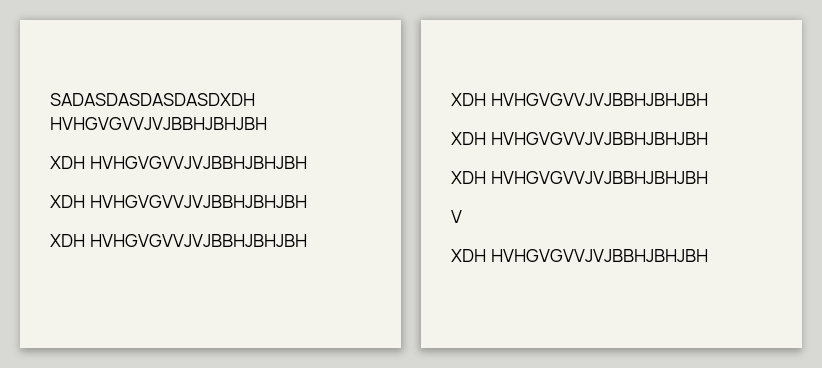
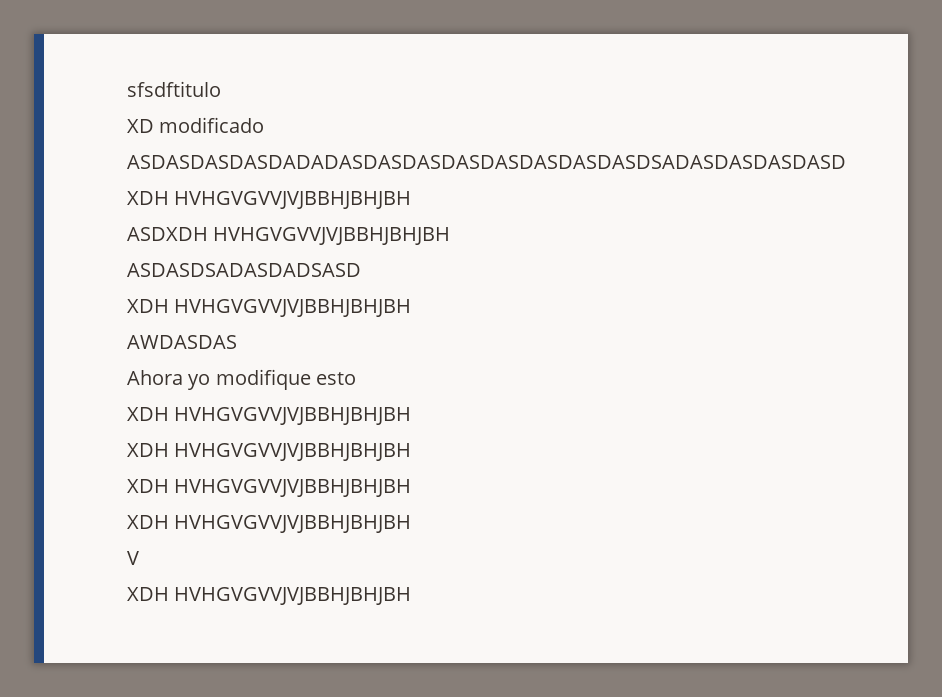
- SADASDASDASDASDXDH HVHGVGVVJVJBBHJBHJBH
+ sfsdftitulo
+ XD modificado
+ ASDASDASDASDADADASDASDASDASDASDASDASDASDSADASDASDASDASD
  XDH HVHGVGVVJVJBBHJBHJBH
+ ASDXDH HVHGVGVVJVJBBHJBHJBH
+ ASDASDSADASDADSASD
  XDH HVHGVGVVJVJBBHJBHJBH
+ AWDASDAS
+ Ahora yo modifique esto

